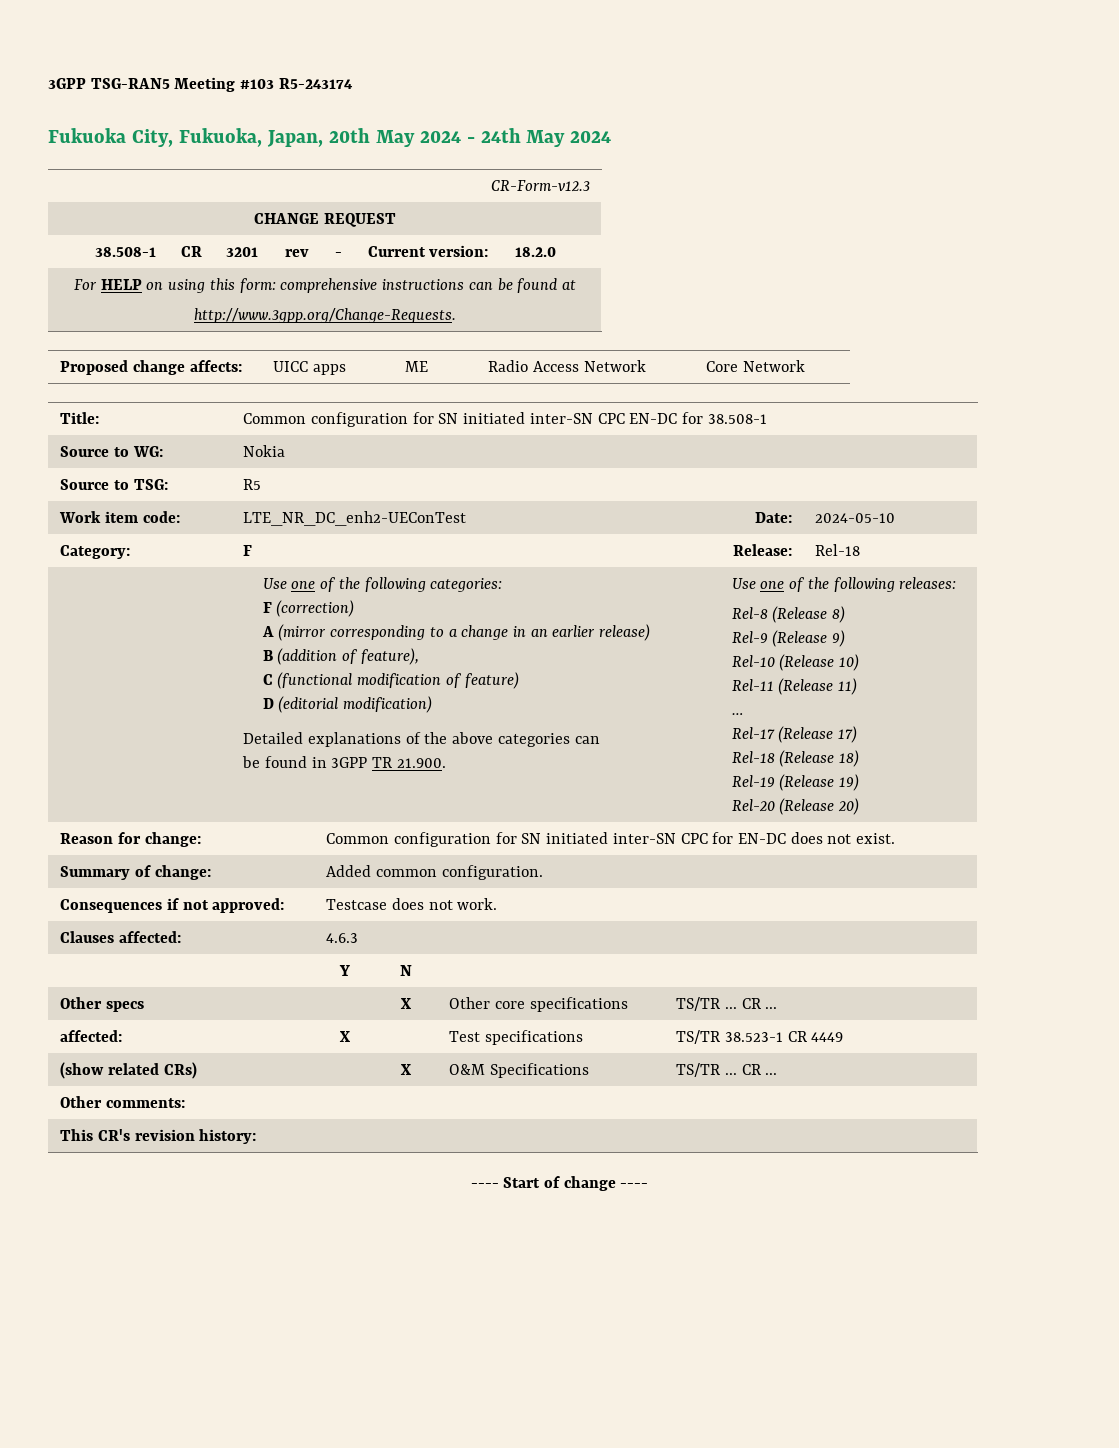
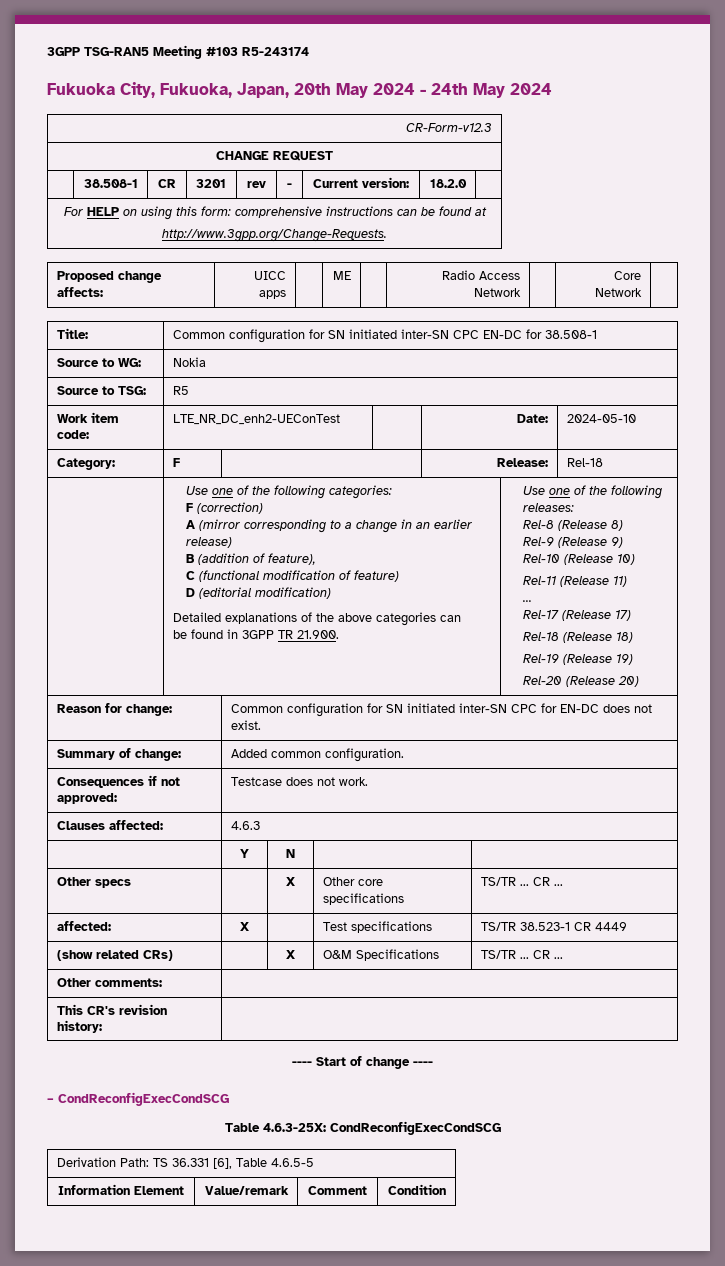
+ – CondReconfigExecCondSCG
+ Table 4.6.3-25X: CondReconfigExecCondSCG
+ Derivation Path: TS 36.331 [6], Table 4.6.5-5
+ Information Element | Value/remark | Comment | Condition

